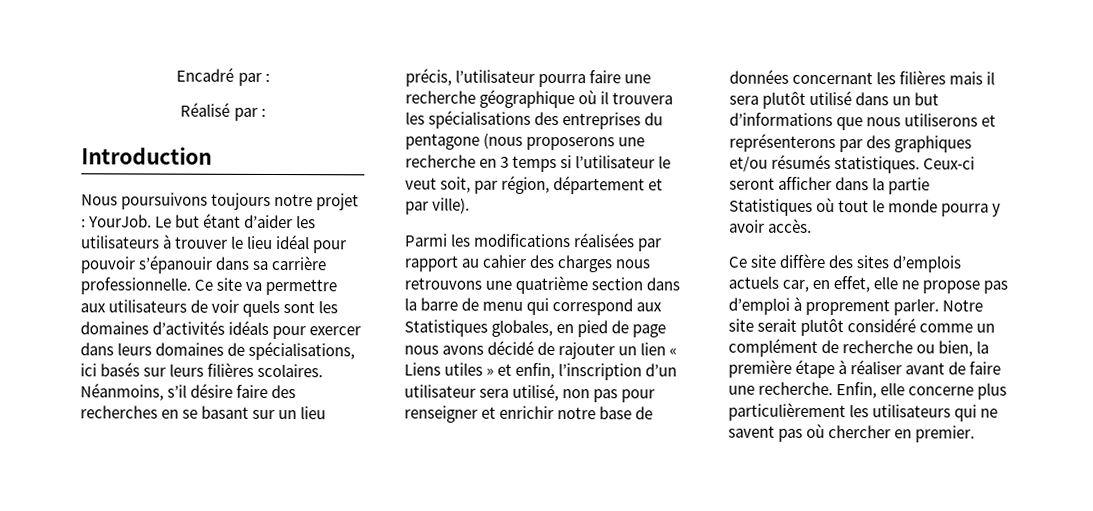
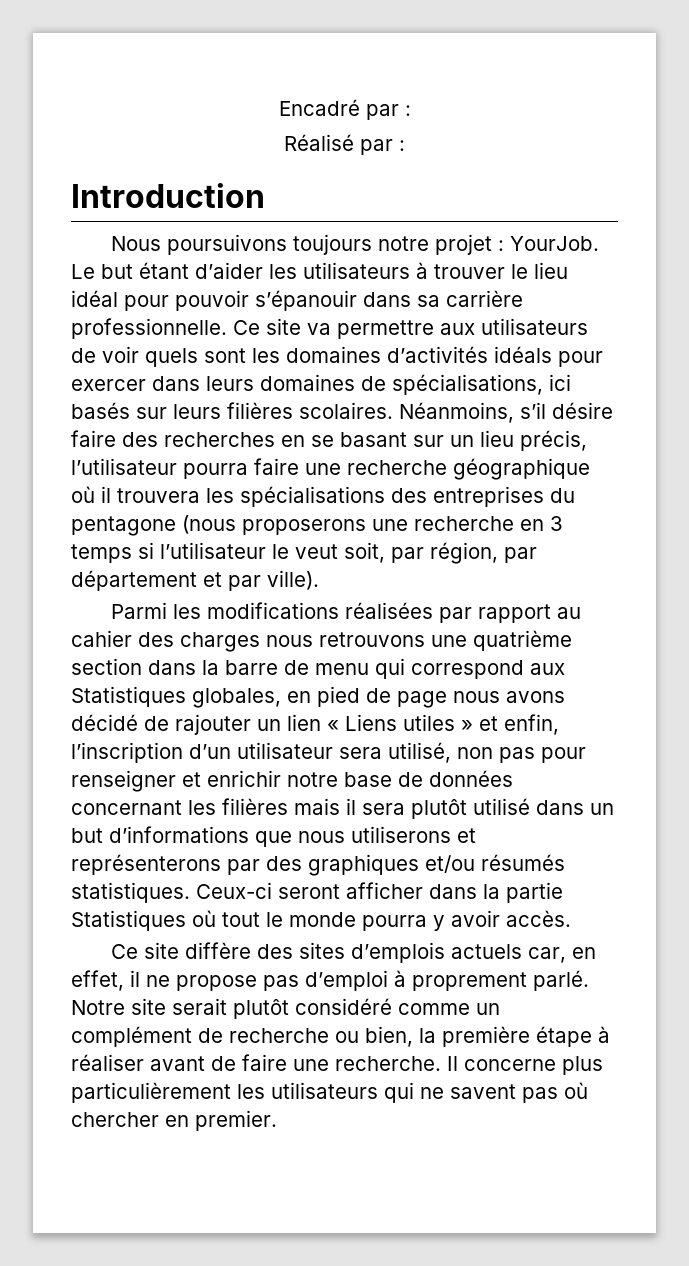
- Néanmoins, s’il désire faire des recherches en se basant sur un lieu précis, l’utilisateur pourra faire une recherche géographique où il trouvera les spécialisations des entreprises du pentagone (nous proposerons une recherche en 3 temps si l’utilisateur le veut soit, par région, département et par ville).
+ Néanmoins, s’il désire faire des recherches en se basant sur un lieu précis, l’utilisateur pourra faire une recherche géographique où il trouvera les spécialisations des entreprises du pentagone (nous proposerons une recherche en 3 temps si l’utilisateur le veut soit, par région, par département et par ville).
- Ce site diffère des sites d’emplois actuels car, en effet, elle ne propose pas d’emploi à proprement parler.
+ Ce site diffère des sites d’emplois actuels car, en effet, il ne propose pas d’emploi à proprement parlé.
- Enfin, elle concerne plus particulièrement les utilisateurs qui ne savent pas où chercher en premier.
+ Il concerne plus particulièrement les utilisateurs qui ne savent pas où chercher en premier.

